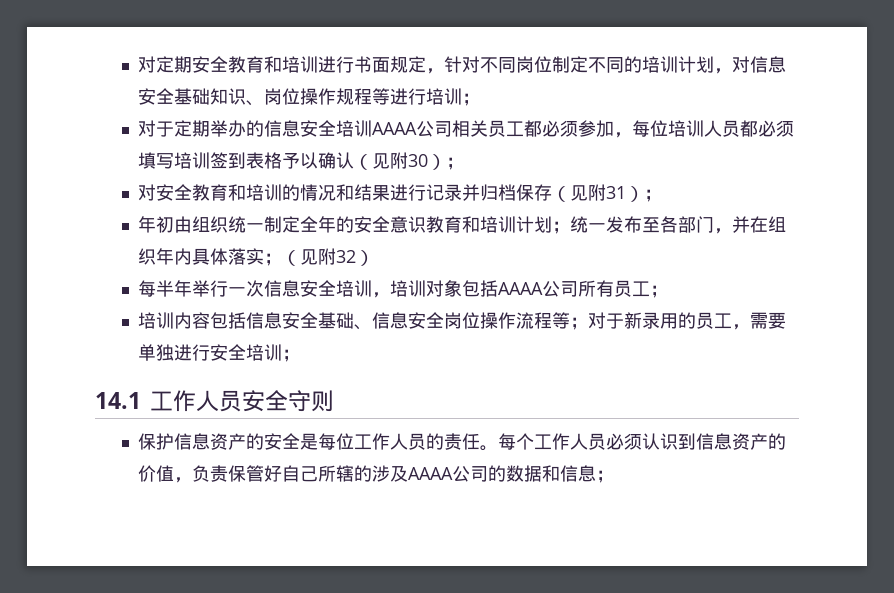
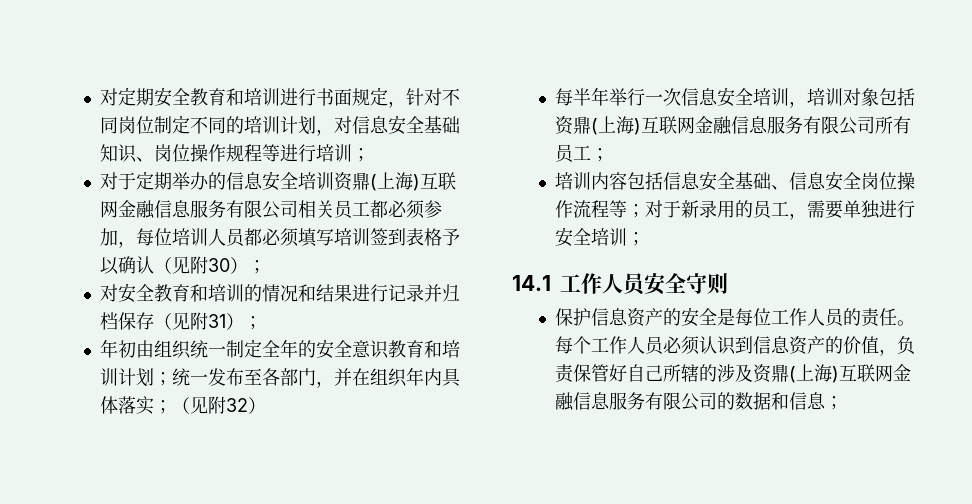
- 对于定期举办的信息安全培训AAAA公司相关员工都必须参加，每位培训人员都必须填写培训签到表格予以确认（见附30）；
+ 对于定期举办的信息安全培训资鼎(上海)互联网金融信息服务有限公司相关员工都必须参加，每位培训人员都必须填写培训签到表格予以确认（见附30）；
- 每半年举行一次信息安全培训，培训对象包括AAAA公司所有员工；
+ 每半年举行一次信息安全培训，培训对象包括资鼎(上海)互联网金融信息服务有限公司所有员工；
- 每个工作人员必须认识到信息资产的价值，负责保管好自己所辖的涉及AAAA公司的数据和信息；
+ 每个工作人员必须认识到信息资产的价值，负责保管好自己所辖的涉及资鼎(上海)互联网金融信息服务有限公司的数据和信息；

